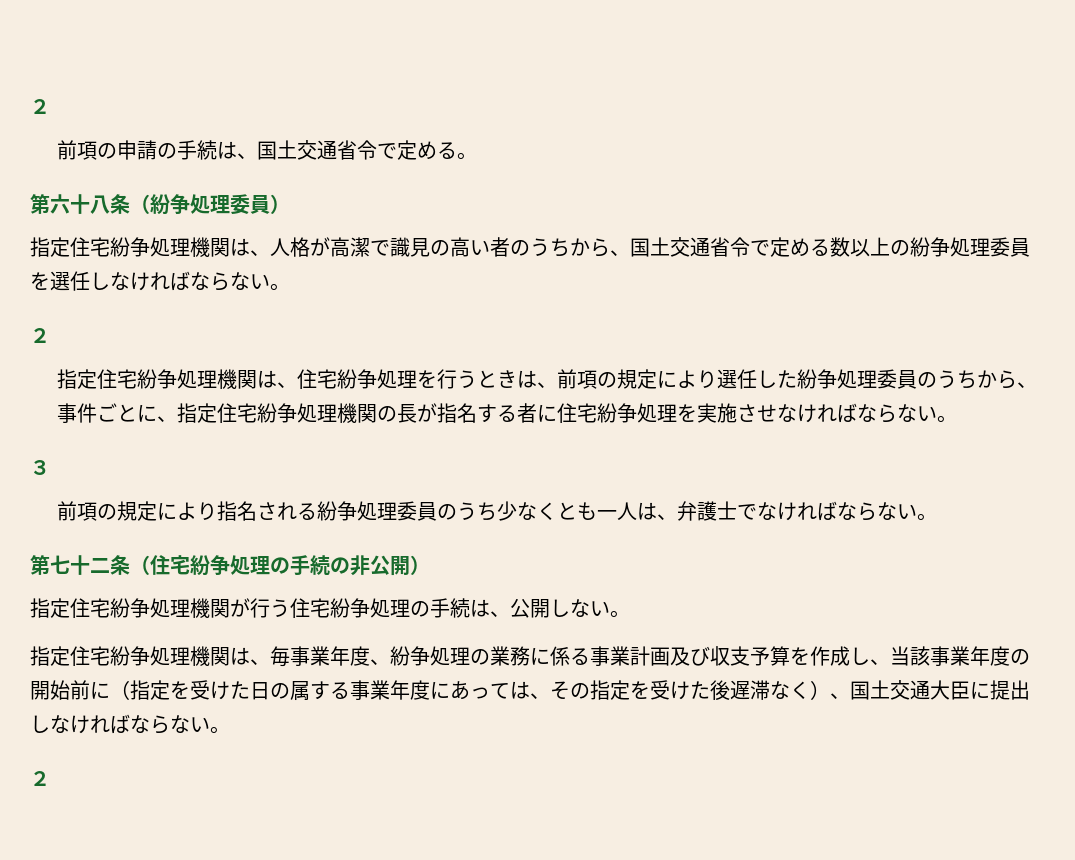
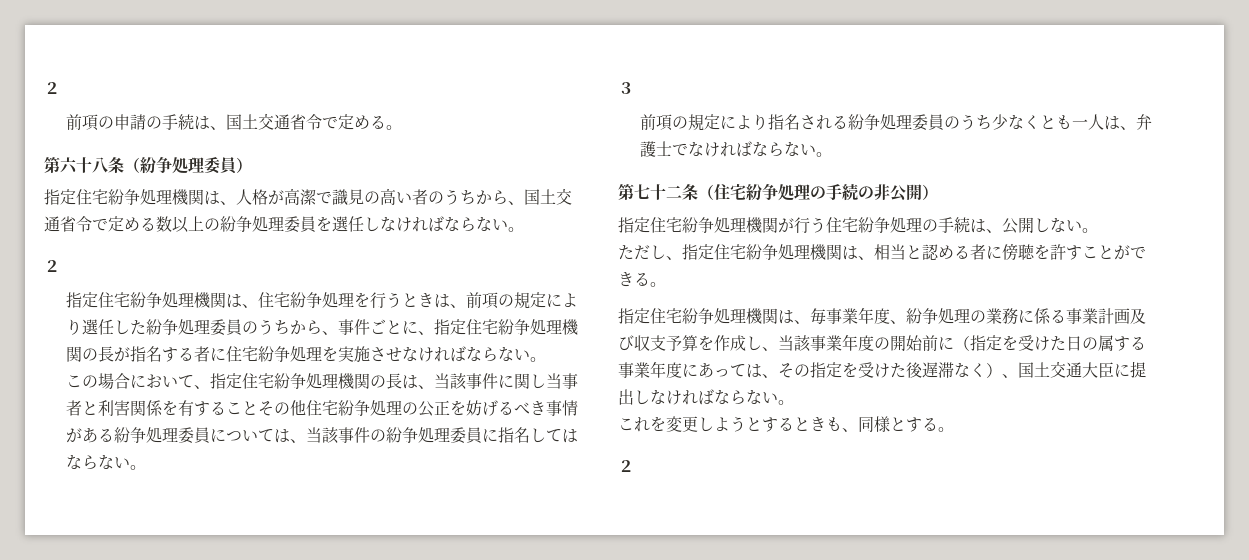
+ この場合において、指定住宅紛争処理機関の長は、当該事件に関し当事者と利害関係を有することその他住宅紛争処理の公正を妨げるべき事情がある紛争処理委員については、当該事件の紛争処理委員に指名してはならない。
+ ただし、指定住宅紛争処理機関は、相当と認める者に傍聴を許すことができる。
+ これを変更しようとするときも、同様とする。

